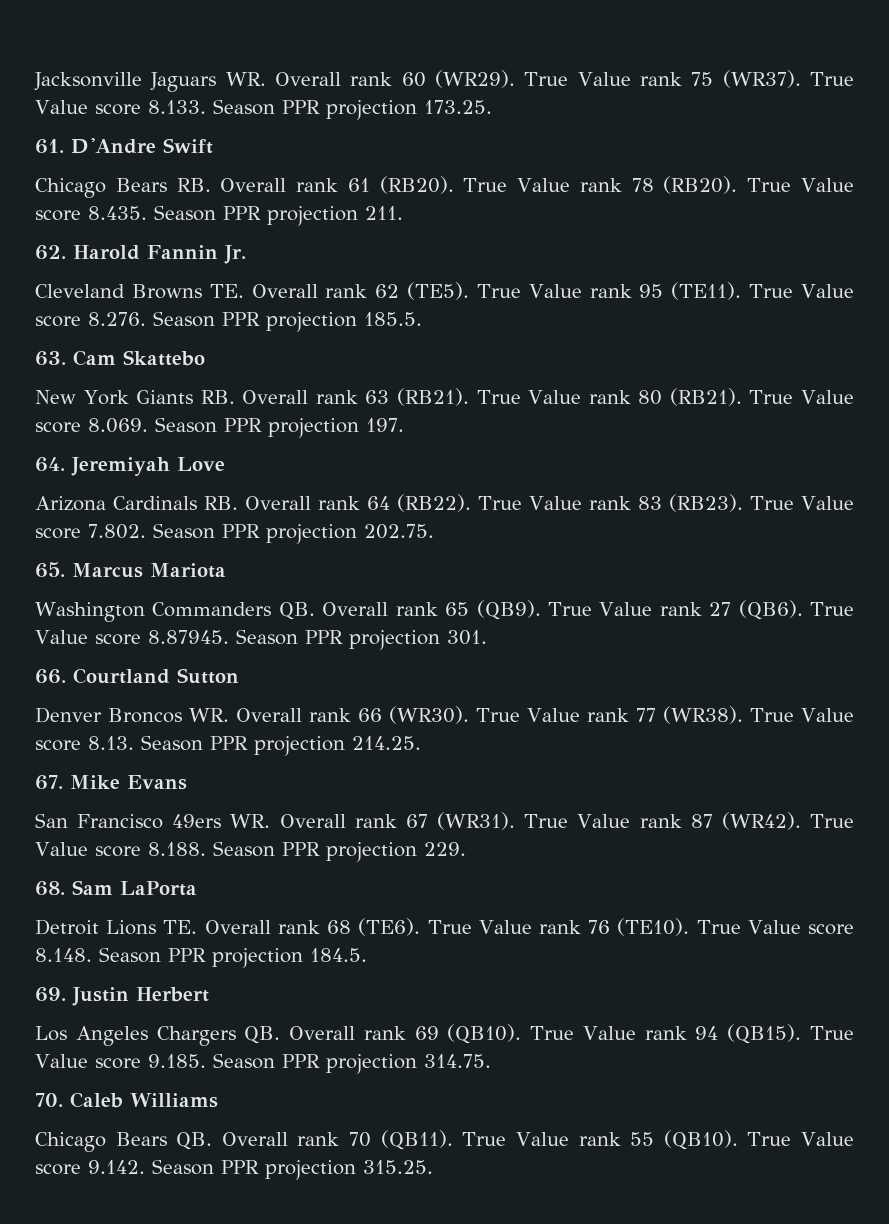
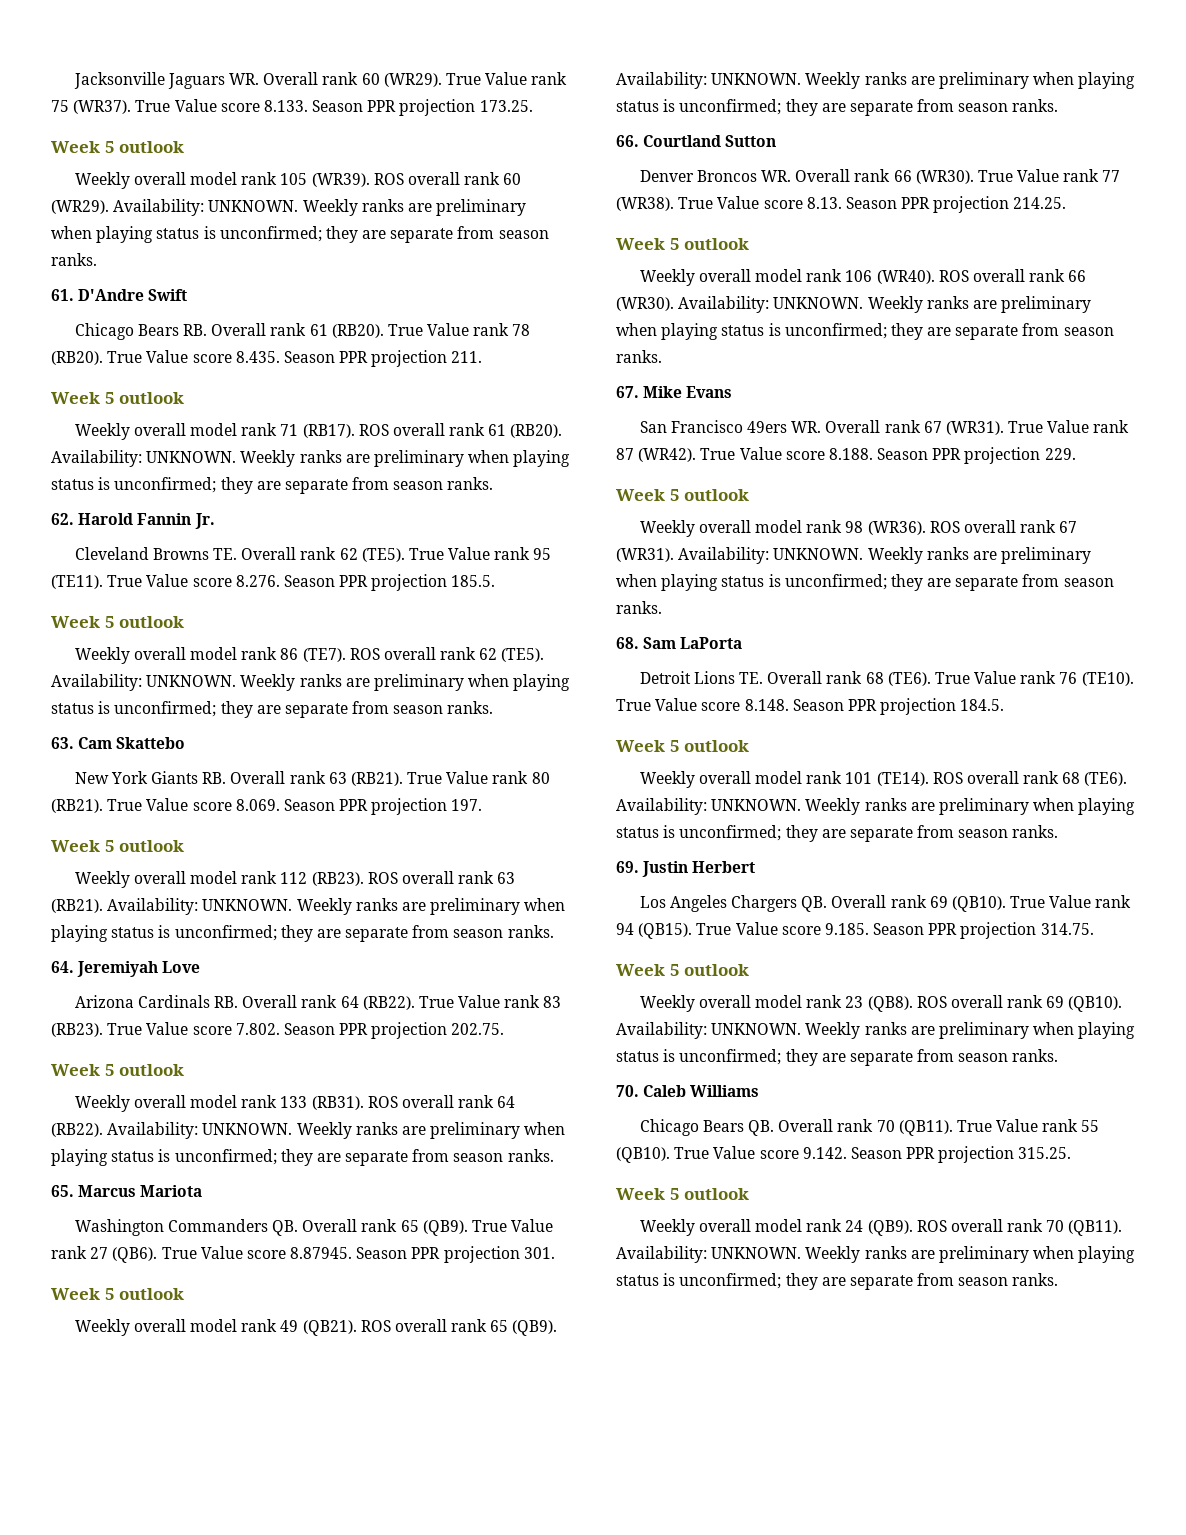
  True Value score 8.133. Season PPR projection 173.25.
+ Week 5 outlook
+ Weekly overall model rank 105 (WR39). ROS overall rank 60 (WR29). Availability: UNKNOWN. Weekly ranks are preliminary when playing status is unconfirmed; they are separate from season ranks.
  True Value score 8.435. Season PPR projection 211.
+ Week 5 outlook
+ Weekly overall model rank 71 (RB17). ROS overall rank 61 (RB20). Availability: UNKNOWN. Weekly ranks are preliminary when playing status is unconfirmed; they are separate from season ranks.
  True Value score 8.276. Season PPR projection 185.5.
+ Week 5 outlook
+ Weekly overall model rank 86 (TE7). ROS overall rank 62 (TE5). Availability: UNKNOWN. Weekly ranks are preliminary when playing status is unconfirmed; they are separate from season ranks.
  True Value score 8.069. Season PPR projection 197.
+ Week 5 outlook
+ Weekly overall model rank 112 (RB23). ROS overall rank 63 (RB21). Availability: UNKNOWN. Weekly ranks are preliminary when playing status is unconfirmed; they are separate from season ranks.
  True Value score 7.802. Season PPR projection 202.75.
+ Week 5 outlook
+ Weekly overall model rank 133 (RB31). ROS overall rank 64 (RB22). Availability: UNKNOWN. Weekly ranks are preliminary when playing status is unconfirmed; they are separate from season ranks.
  True Value score 8.87945. Season PPR projection 301.
+ Week 5 outlook
+ Weekly overall model rank 49 (QB21). ROS overall rank 65 (QB9). Availability: UNKNOWN. Weekly ranks are preliminary when playing status is unconfirmed; they are separate from season ranks.
  True Value score 8.13. Season PPR projection 214.25.
+ Week 5 outlook
+ Weekly overall model rank 106 (WR40). ROS overall rank 66 (WR30). Availability: UNKNOWN. Weekly ranks are preliminary when playing status is unconfirmed; they are separate from season ranks.
  True Value score 8.188. Season PPR projection 229.
+ Week 5 outlook
+ Weekly overall model rank 98 (WR36). ROS overall rank 67 (WR31). Availability: UNKNOWN. Weekly ranks are preliminary when playing status is unconfirmed; they are separate from season ranks.
  True Value score 8.148. Season PPR projection 184.5.
+ Week 5 outlook
+ Weekly overall model rank 101 (TE14). ROS overall rank 68 (TE6). Availability: UNKNOWN. Weekly ranks are preliminary when playing status is unconfirmed; they are separate from season ranks.
  True Value score 9.185. Season PPR projection 314.75.
+ Week 5 outlook
+ Weekly overall model rank 23 (QB8). ROS overall rank 69 (QB10). Availability: UNKNOWN. Weekly ranks are preliminary when playing status is unconfirmed; they are separate from season ranks.
  True Value score 9.142. Season PPR projection 315.25.
+ Week 5 outlook
+ Weekly overall model rank 24 (QB9). ROS overall rank 70 (QB11). Availability: UNKNOWN. Weekly ranks are preliminary when playing status is unconfirmed; they are separate from season ranks.

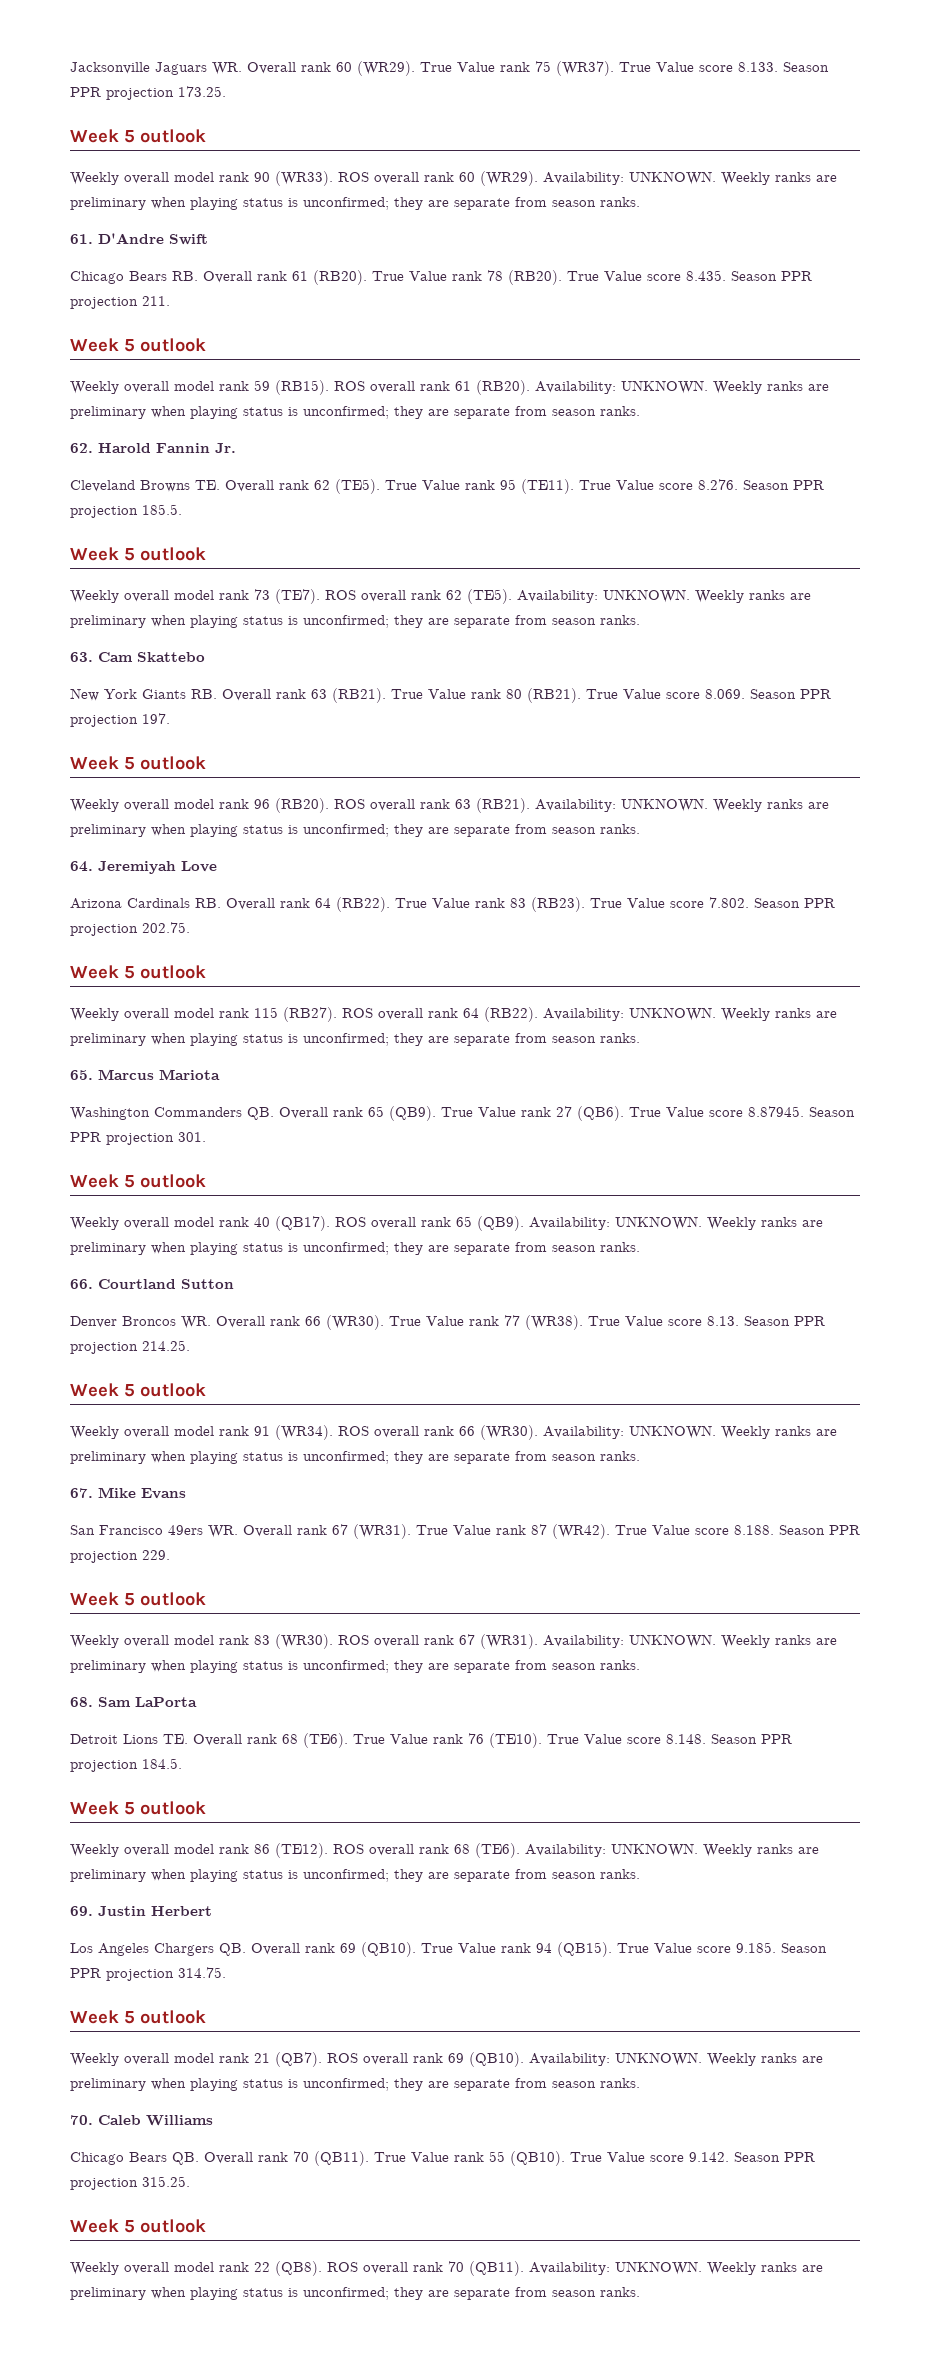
- Weekly overall model rank 105 (WR39).
+ Weekly overall model rank 90 (WR33).
- Weekly overall model rank 71 (RB17).
+ Weekly overall model rank 59 (RB15).
- Weekly overall model rank 86 (TE7).
+ Weekly overall model rank 73 (TE7).
- Weekly overall model rank 112 (RB23).
+ Weekly overall model rank 96 (RB20).
- Weekly overall model rank 133 (RB31).
+ Weekly overall model rank 115 (RB27).
- Weekly overall model rank 49 (QB21).
+ Weekly overall model rank 40 (QB17).
- Weekly overall model rank 106 (WR40).
+ Weekly overall model rank 91 (WR34).
- Weekly overall model rank 98 (WR36).
+ Weekly overall model rank 83 (WR30).
- Weekly overall model rank 101 (TE14).
+ Weekly overall model rank 86 (TE12).
- Weekly overall model rank 23 (QB8).
+ Weekly overall model rank 21 (QB7).
- Weekly overall model rank 24 (QB9).
+ Weekly overall model rank 22 (QB8).

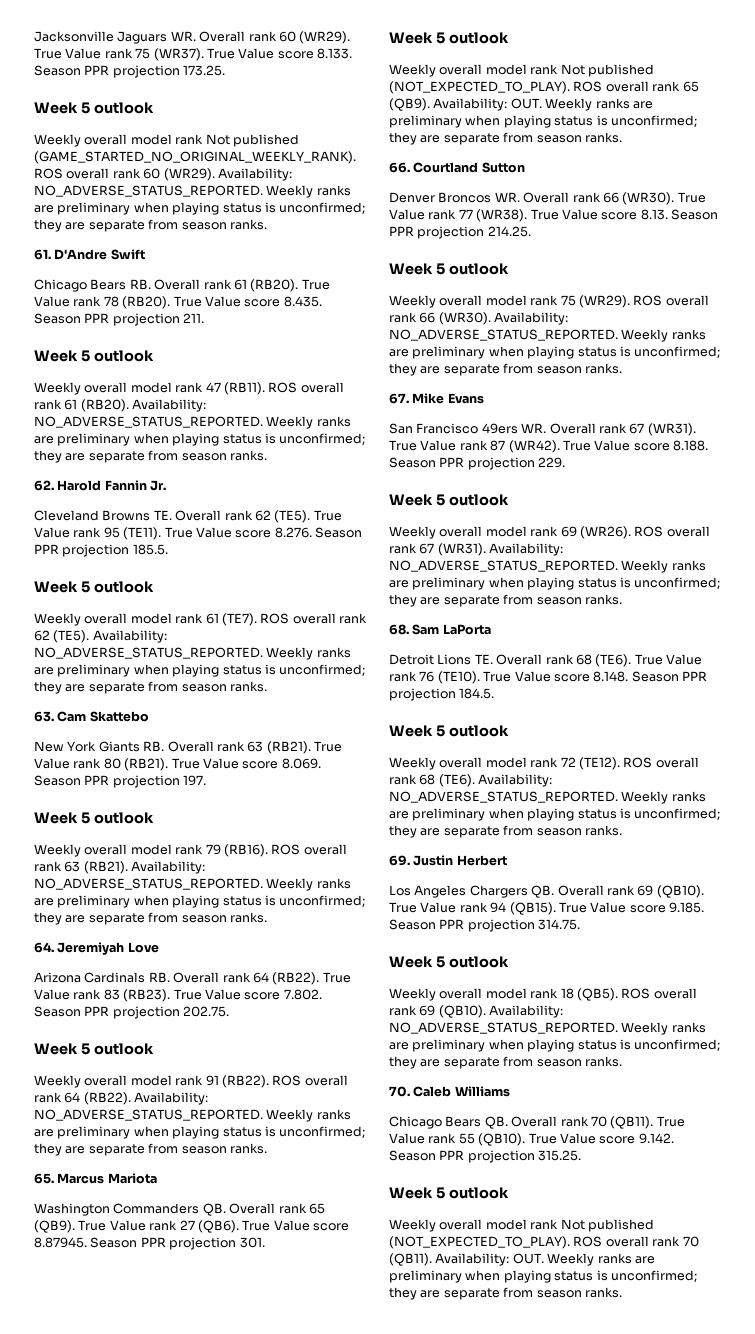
- Weekly overall model rank 90 (WR33).
+ Weekly overall model rank Not published (GAME_STARTED_NO_ORIGINAL_WEEKLY_RANK).
- ROS overall rank 60 (WR29). Availability: UNKNOWN.
+ ROS overall rank 60 (WR29). Availability: NO_ADVERSE_STATUS_REPORTED.
- Weekly overall model rank 59 (RB15).
+ Weekly overall model rank 47 (RB11).
- ROS overall rank 61 (RB20). Availability: UNKNOWN.
+ ROS overall rank 61 (RB20). Availability: NO_ADVERSE_STATUS_REPORTED.
- Weekly overall model rank 73 (TE7).
+ Weekly overall model rank 61 (TE7).
- ROS overall rank 62 (TE5). Availability: UNKNOWN.
+ ROS overall rank 62 (TE5). Availability: NO_ADVERSE_STATUS_REPORTED.
- Weekly overall model rank 96 (RB20).
+ Weekly overall model rank 79 (RB16).
- ROS overall rank 63 (RB21). Availability: UNKNOWN.
+ ROS overall rank 63 (RB21). Availability: NO_ADVERSE_STATUS_REPORTED.
- Weekly overall model rank 115 (RB27).
+ Weekly overall model rank 91 (RB22).
- ROS overall rank 64 (RB22). Availability: UNKNOWN.
+ ROS overall rank 64 (RB22). Availability: NO_ADVERSE_STATUS_REPORTED.
  True Value score 8.87945. Season PPR projection 301.
  Week 5 outlook
- Weekly overall model rank 40 (QB17).
+ Weekly overall model rank Not published (NOT_EXPECTED_TO_PLAY).
- ROS overall rank 65 (QB9). Availability: UNKNOWN. Weekly ranks are preliminary when playing status is unconfirmed; they are separate from season ranks.
+ ROS overall rank 65 (QB9). Availability: OUT. Weekly ranks are preliminary when playing status is unconfirmed; they are separate from season ranks.
- Weekly overall model rank 91 (WR34).
+ Weekly overall model rank 75 (WR29).
- ROS overall rank 66 (WR30). Availability: UNKNOWN.
+ ROS overall rank 66 (WR30). Availability: NO_ADVERSE_STATUS_REPORTED.
- Weekly overall model rank 83 (WR30).
+ Weekly overall model rank 69 (WR26).
- ROS overall rank 67 (WR31). Availability: UNKNOWN.
+ ROS overall rank 67 (WR31). Availability: NO_ADVERSE_STATUS_REPORTED.
- Weekly overall model rank 86 (TE12).
+ Weekly overall model rank 72 (TE12).
- ROS overall rank 68 (TE6). Availability: UNKNOWN.
+ ROS overall rank 68 (TE6). Availability: NO_ADVERSE_STATUS_REPORTED.
- Weekly overall model rank 21 (QB7).
+ Weekly overall model rank 18 (QB5).
- ROS overall rank 69 (QB10). Availability: UNKNOWN.
+ ROS overall rank 69 (QB10). Availability: NO_ADVERSE_STATUS_REPORTED.
  True Value score 9.142. Season PPR projection 315.25.
  Week 5 outlook
- Weekly overall model rank 22 (QB8).
+ Weekly overall model rank Not published (NOT_EXPECTED_TO_PLAY).
- ROS overall rank 70 (QB11). Availability: UNKNOWN. Weekly ranks are preliminary when playing status is unconfirmed; they are separate from season ranks.
+ ROS overall rank 70 (QB11). Availability: OUT. Weekly ranks are preliminary when playing status is unconfirmed; they are separate from season ranks.

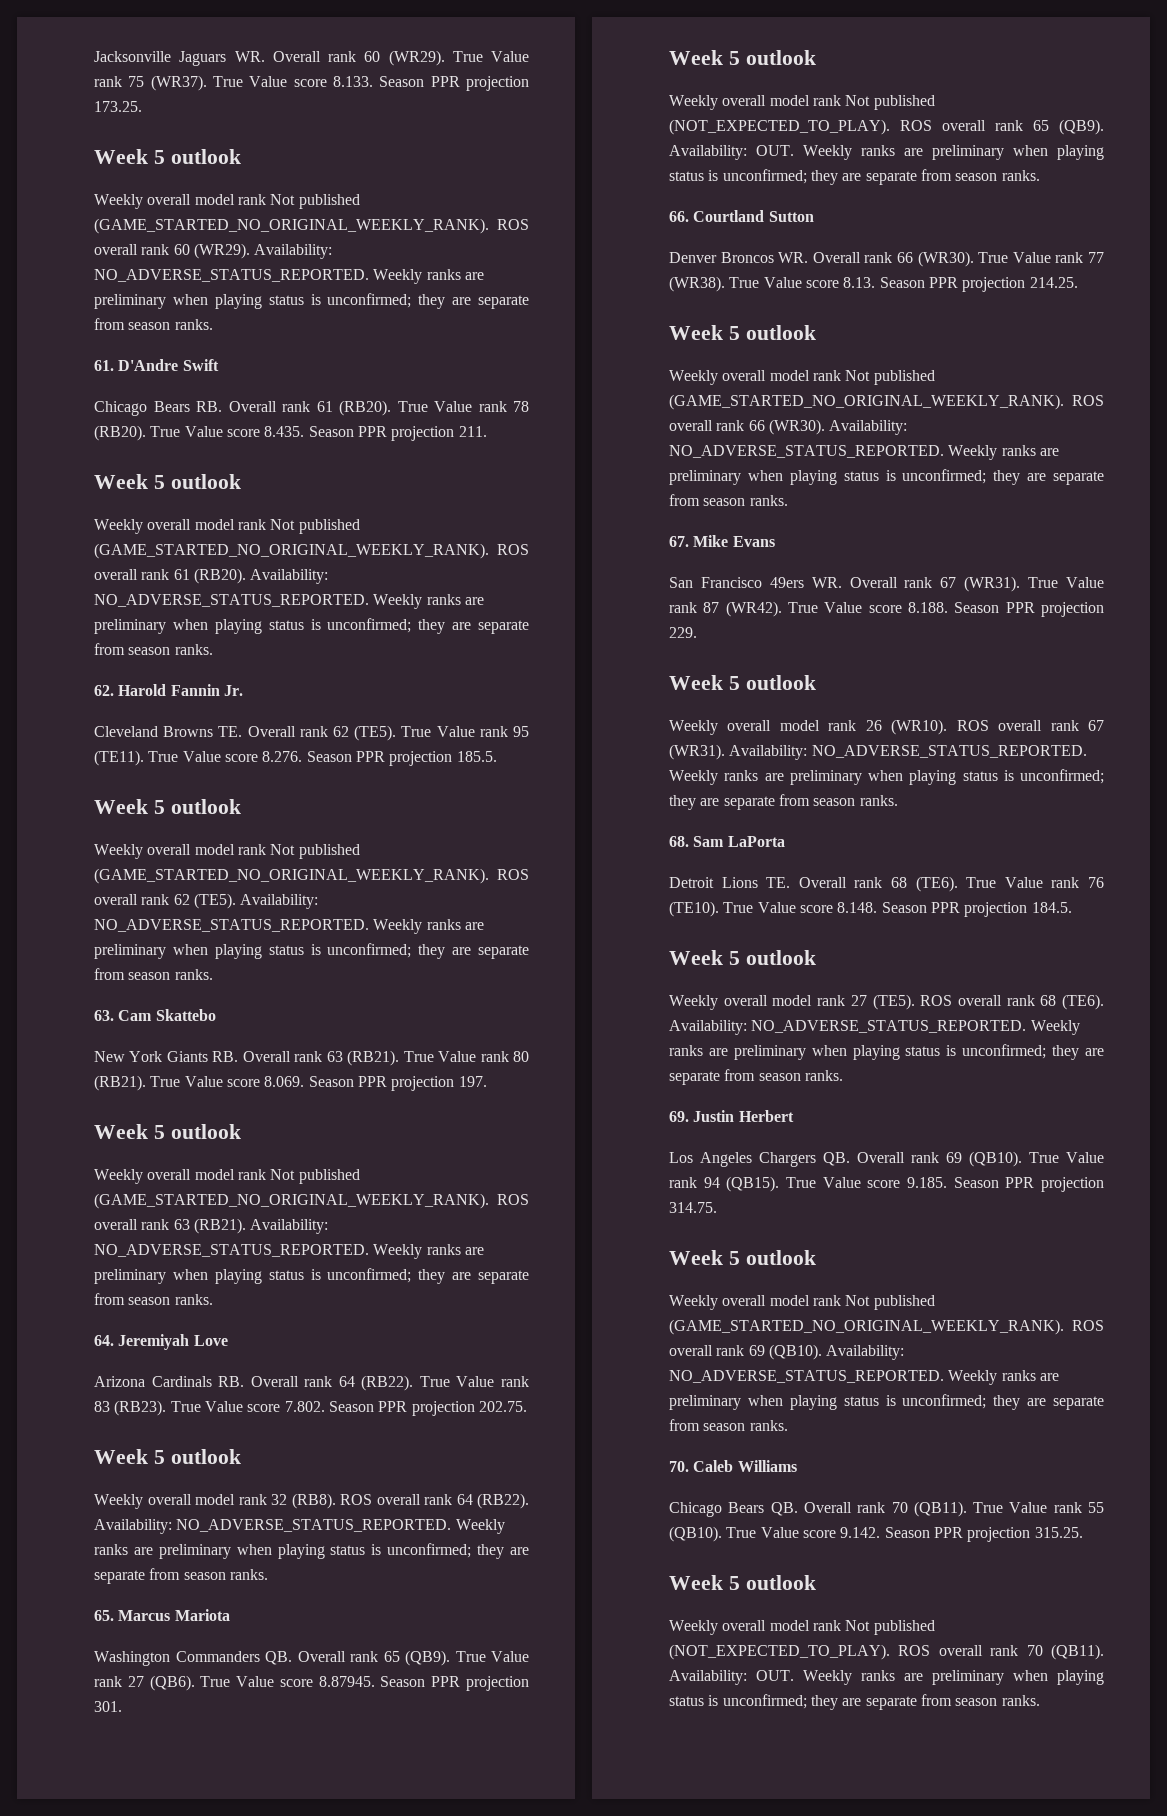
  True Value score 8.435. Season PPR projection 211.
  Week 5 outlook
- Weekly overall model rank 47 (RB11).
+ Weekly overall model rank Not published (GAME_STARTED_NO_ORIGINAL_WEEKLY_RANK).
  True Value score 8.276. Season PPR projection 185.5.
  Week 5 outlook
- Weekly overall model rank 61 (TE7).
+ Weekly overall model rank Not published (GAME_STARTED_NO_ORIGINAL_WEEKLY_RANK).
  True Value score 8.069. Season PPR projection 197.
  Week 5 outlook
- Weekly overall model rank 79 (RB16).
+ Weekly overall model rank Not published (GAME_STARTED_NO_ORIGINAL_WEEKLY_RANK).
- Weekly overall model rank 91 (RB22).
+ Weekly overall model rank 32 (RB8).
  True Value score 8.13. Season PPR projection 214.25.
  Week 5 outlook
- Weekly overall model rank 75 (WR29).
+ Weekly overall model rank Not published (GAME_STARTED_NO_ORIGINAL_WEEKLY_RANK).
- Weekly overall model rank 69 (WR26).
+ Weekly overall model rank 26 (WR10).
- Weekly overall model rank 72 (TE12).
+ Weekly overall model rank 27 (TE5).
  True Value score 9.185. Season PPR projection 314.75.
  Week 5 outlook
- Weekly overall model rank 18 (QB5).
+ Weekly overall model rank Not published (GAME_STARTED_NO_ORIGINAL_WEEKLY_RANK).

